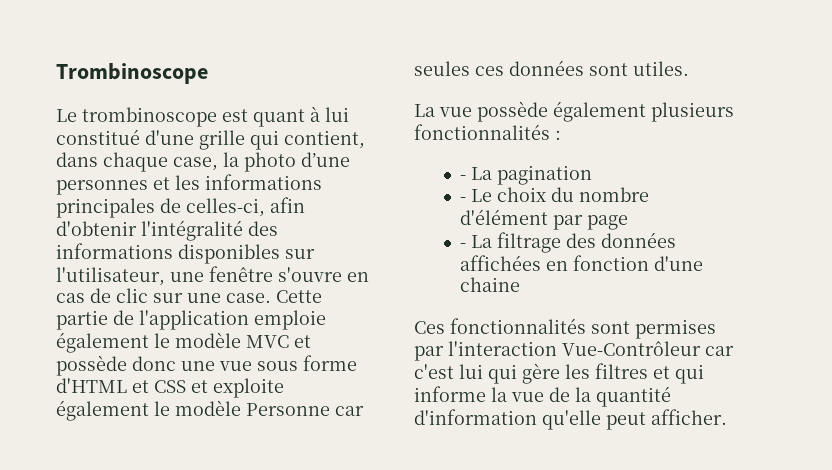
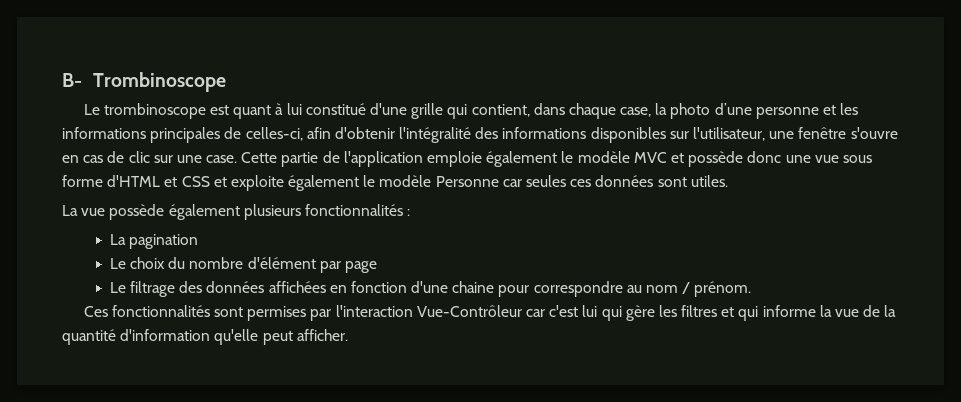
- Trombinoscope
+ B- Trombinoscope
- Le trombinoscope est quant à lui constitué d'une grille qui contient, dans chaque case, la photo d’une personnes et les informations principales de celles-ci, afin d'obtenir l'intégralité des informations disponibles sur l'utilisateur, une fenêtre s'ouvre en cas de clic sur une case.
+ Le trombinoscope est quant à lui constitué d'une grille qui contient, dans chaque case, la photo d’une personne et les informations principales de celles-ci, afin d'obtenir l'intégralité des informations disponibles sur l'utilisateur, une fenêtre s'ouvre en cas de clic sur une case.
- - La pagination
+ La pagination
- - Le choix du nombre d'élément par page
+ Le choix du nombre d'élément par page
- - La filtrage des données affichées en fonction d'une chaine
+ Le filtrage des données affichées en fonction d'une chaine pour correspondre au nom / prénom.

